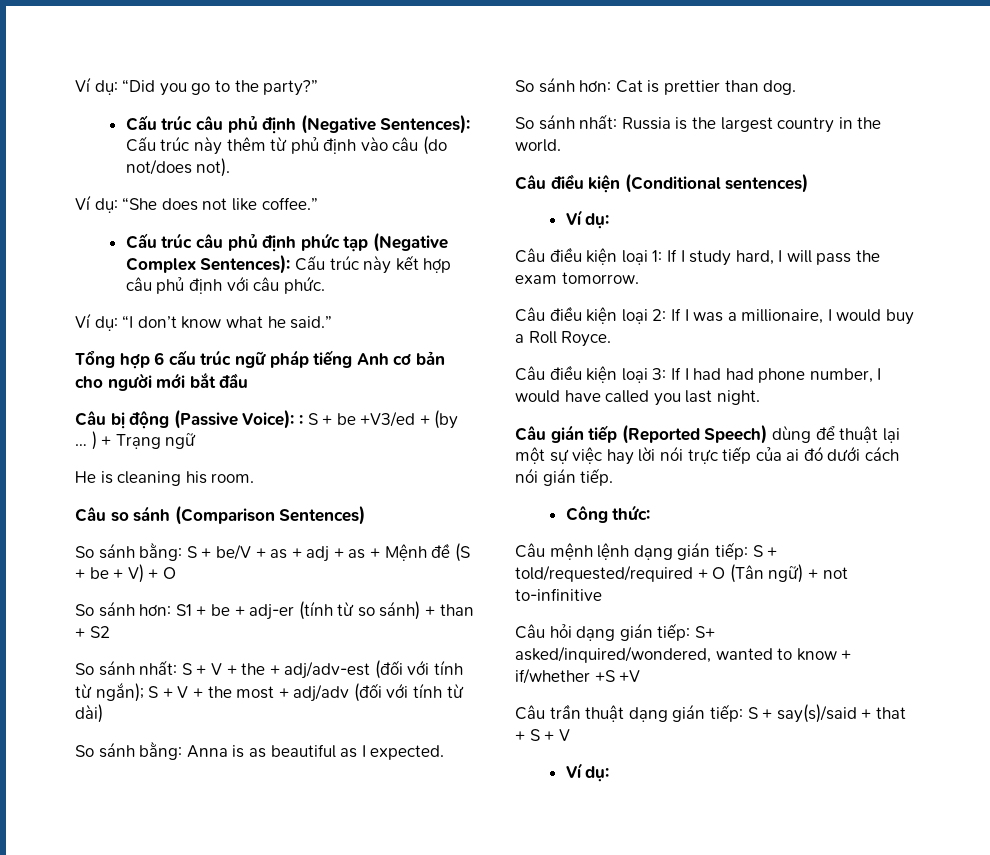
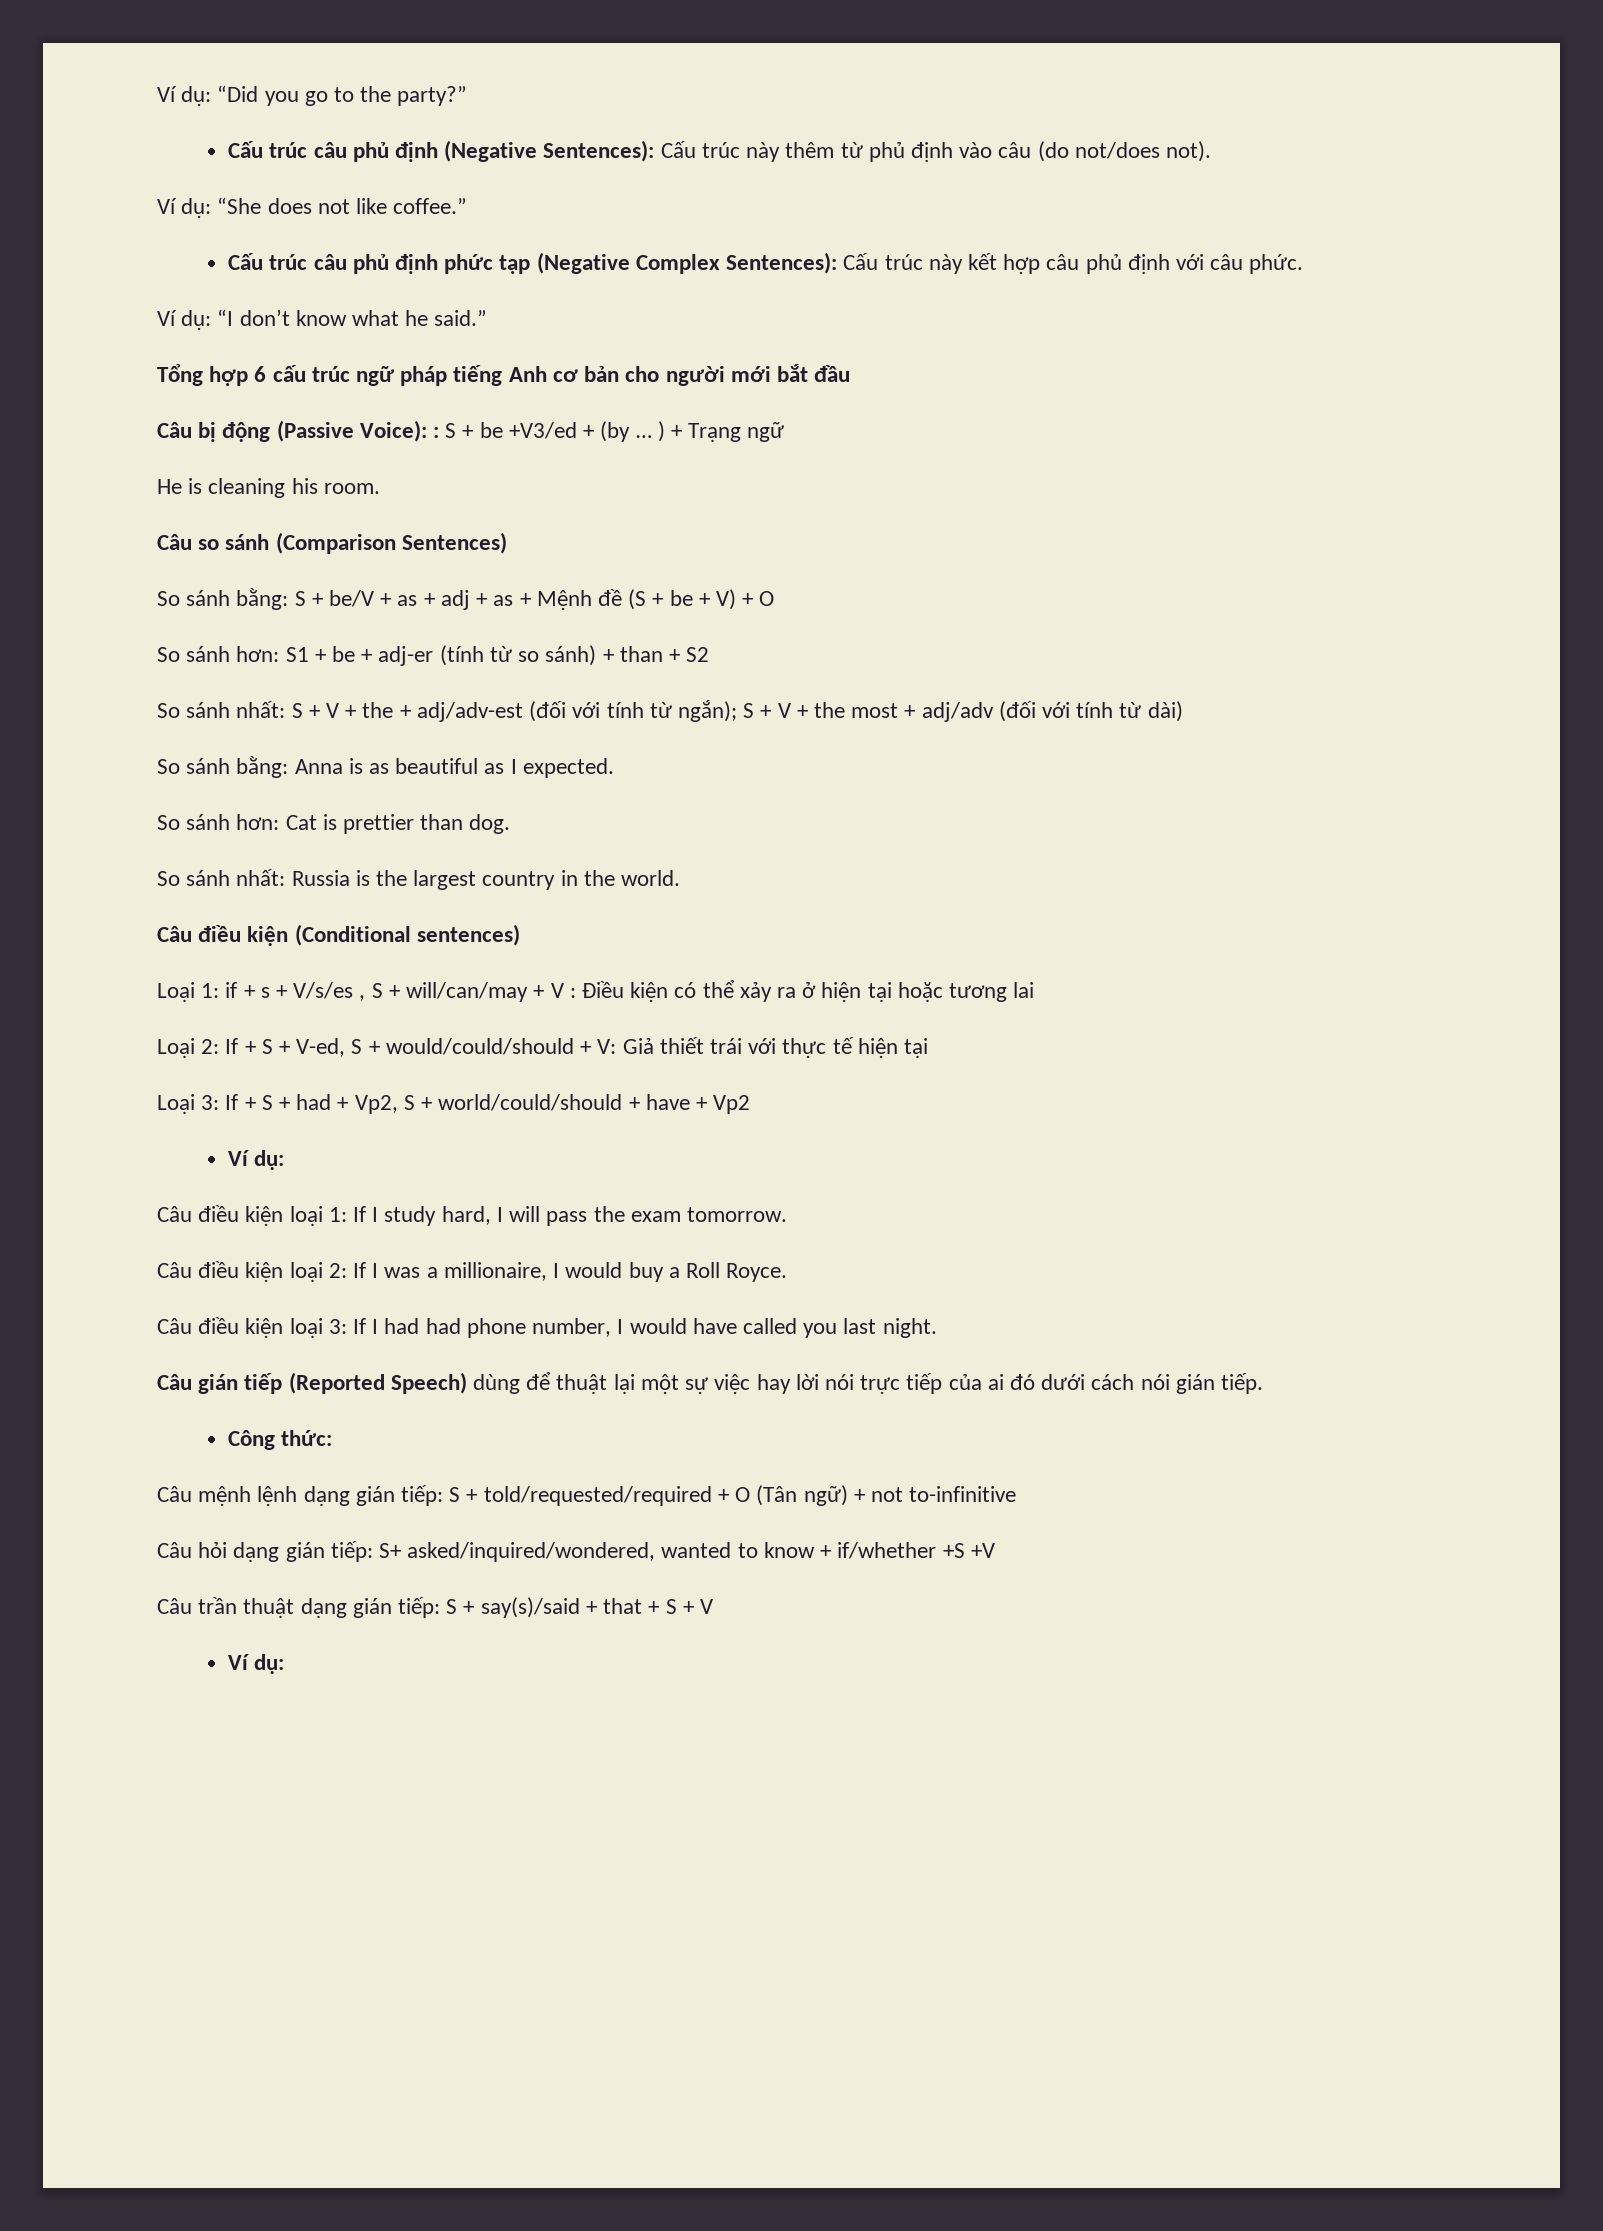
+ Loại 1: if + s + V/s/es , S + will/can/may + V : Điều kiện có thể xảy ra ở hiện tại hoặc tương lai
+ Loại 2: If + S + V-ed, S + would/could/should + V: Giả thiết trái với thực tế hiện tại
+ Loại 3: If + S + had + Vp2, S + world/could/should + have + Vp2

